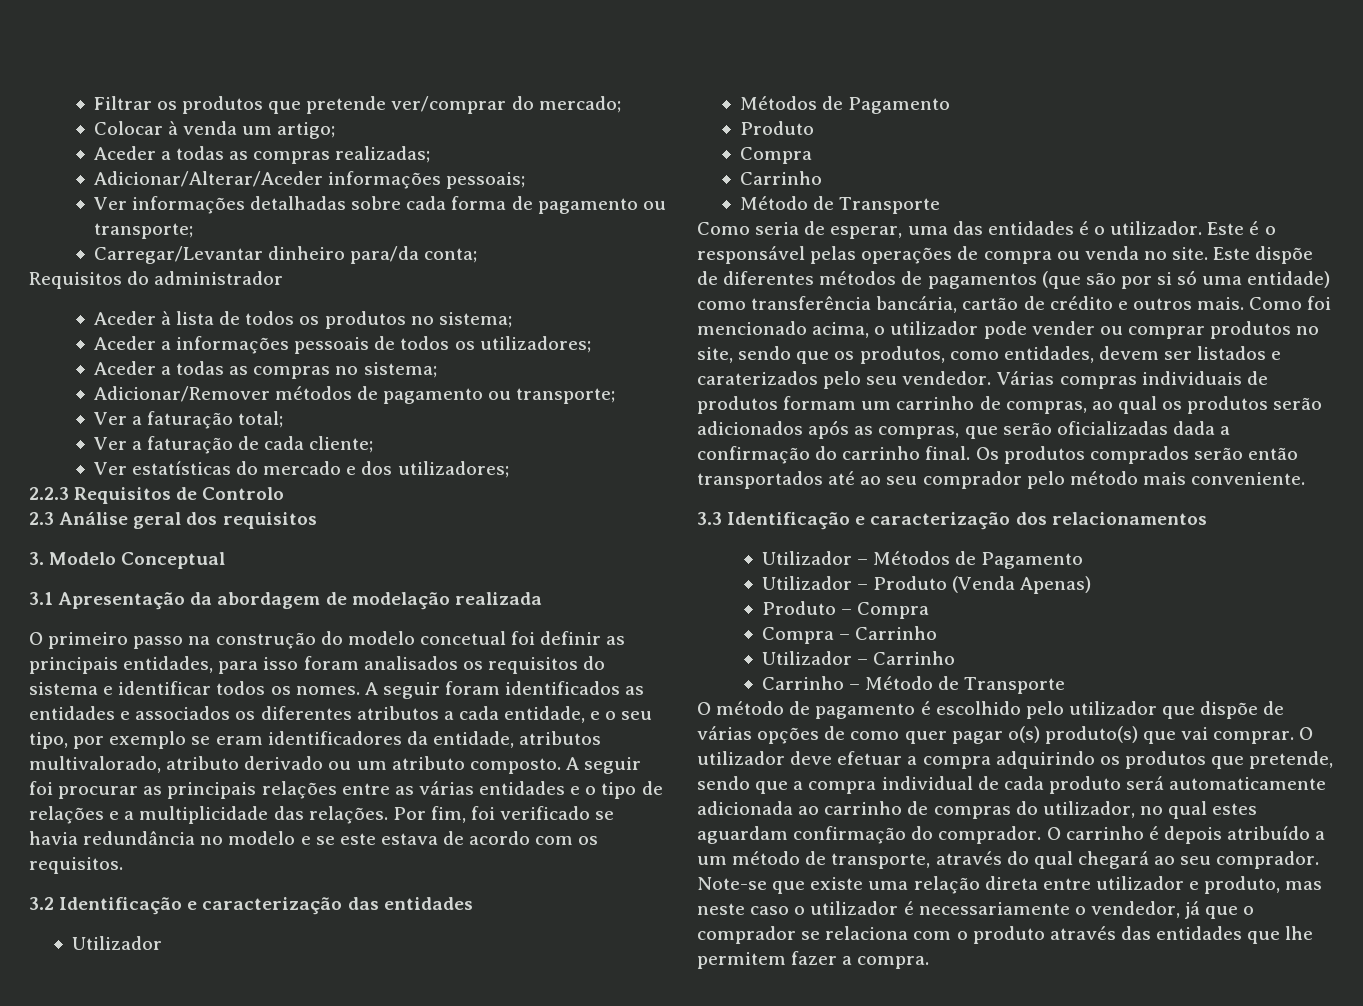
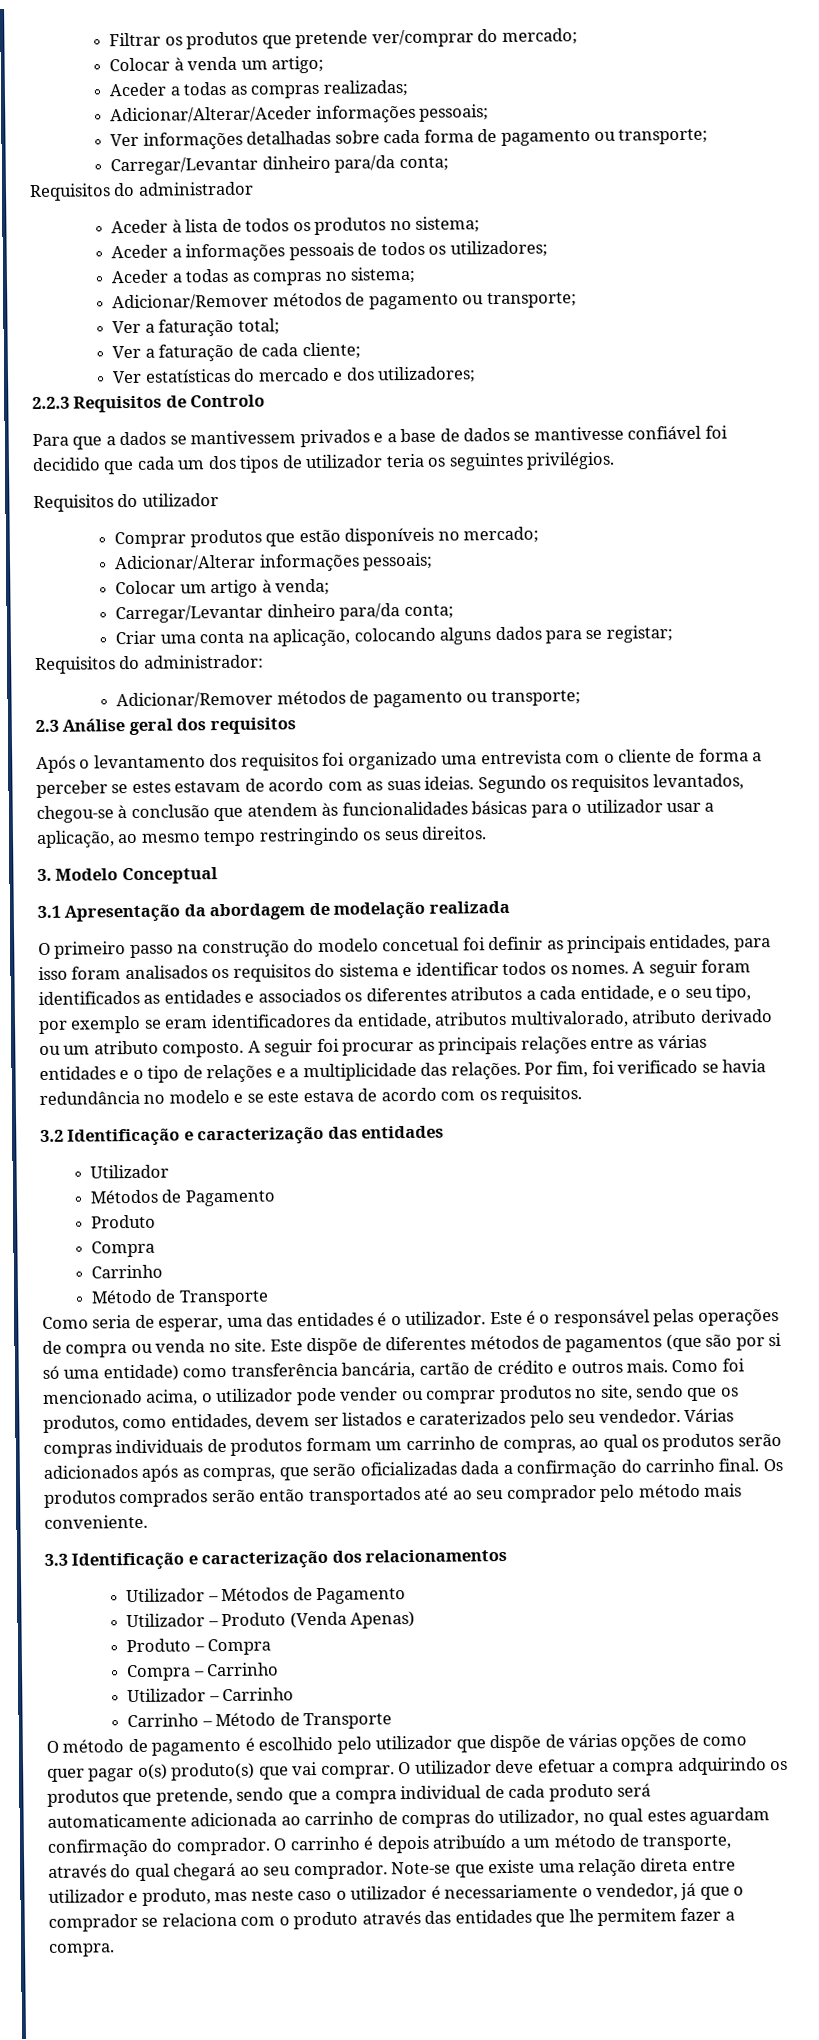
+ Para que a dados se mantivessem privados e a base de dados se mantivesse confiável foi decidido que cada um dos tipos de utilizador teria os seguintes privilégios.
+ Requisitos do utilizador
+ Comprar produtos que estão disponíveis no mercado;
+ Adicionar/Alterar informações pessoais;
+ Colocar um artigo à venda;
+ Carregar/Levantar dinheiro para/da conta;
+ Criar uma conta na aplicação, colocando alguns dados para se registar;
+ Requisitos do administrador:
+ Adicionar/Remover métodos de pagamento ou transporte;
+ Após o levantamento dos requisitos foi organizado uma entrevista com o cliente de forma a perceber se estes estavam de acordo com as suas ideias. Segundo os requisitos levantados, chegou-se à conclusão que atendem às funcionalidades básicas para o utilizador usar a aplicação, ao mesmo tempo restringindo os seus direitos.

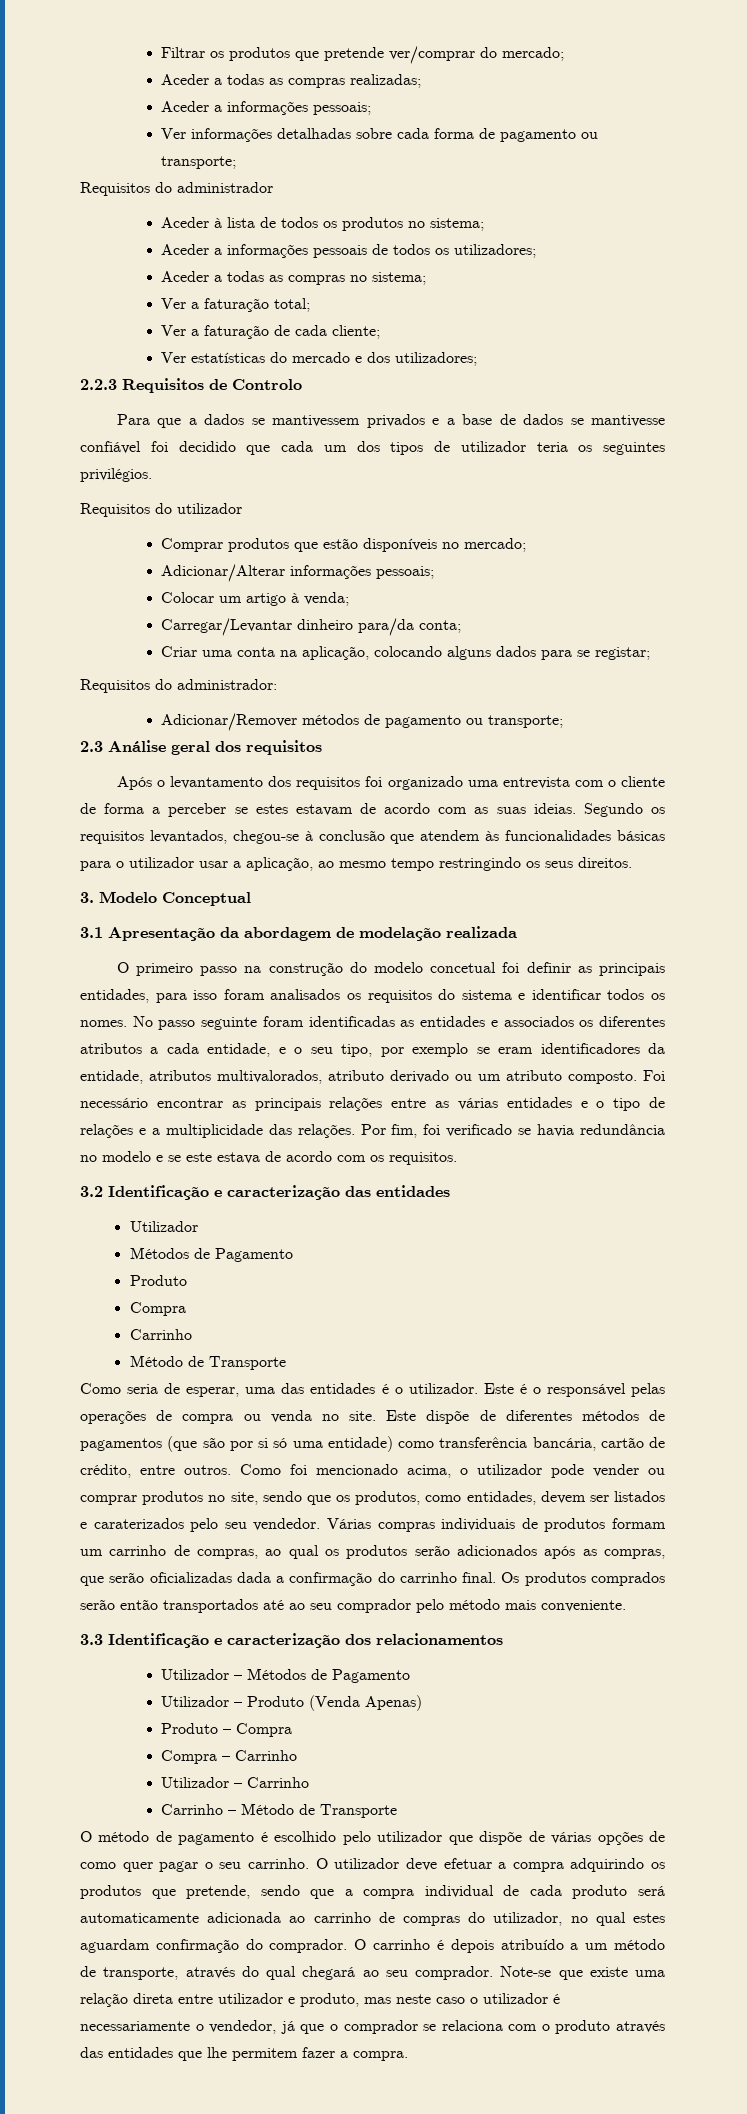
- Colocar à venda um artigo;
- Adicionar/Alterar/Aceder informações pessoais;
+ Aceder a informações pessoais;
  Ver informações detalhadas sobre cada forma de pagamento ou transporte;
- Carregar/Levantar dinheiro para/da conta;
  Aceder a todas as compras no sistema;
- Adicionar/Remover métodos de pagamento ou transporte;
- A seguir foram identificados as entidades e associados os diferentes atributos a cada entidade, e o seu tipo, por exemplo se eram identificadores da entidade, atributos multivalorado, atributo derivado ou um atributo composto.
+ No passo seguinte foram identificadas as entidades e associados os diferentes atributos a cada entidade, e o seu tipo, por exemplo se eram identificadores da entidade, atributos multivalorados, atributo derivado ou um atributo composto.
- A seguir foi procurar as principais relações entre as várias entidades e o tipo de relações e a multiplicidade das relações.
+ Foi necessário encontrar as principais relações entre as várias entidades e o tipo de relações e a multiplicidade das relações.
- Este dispõe de diferentes métodos de pagamentos (que são por si só uma entidade) como transferência bancária, cartão de crédito e outros mais.
+ Este dispõe de diferentes métodos de pagamentos (que são por si só uma entidade) como transferência bancária, cartão de crédito, entre outros.
- O método de pagamento é escolhido pelo utilizador que dispõe de várias opções de como quer pagar o(s) produto(s) que vai comprar.
+ O método de pagamento é escolhido pelo utilizador que dispõe de várias opções de como quer pagar o seu carrinho.

